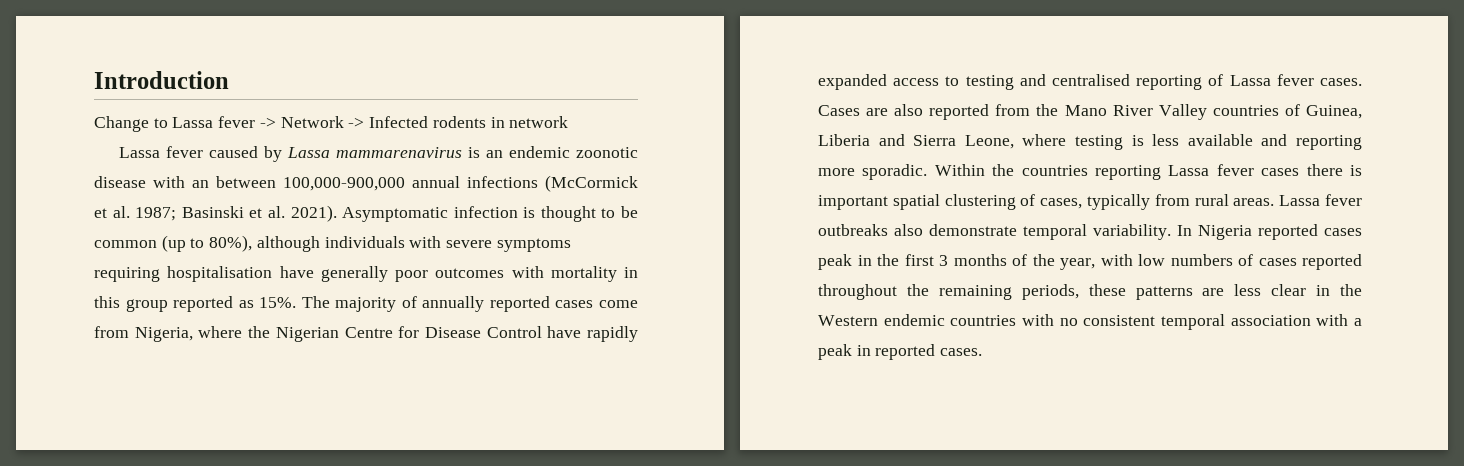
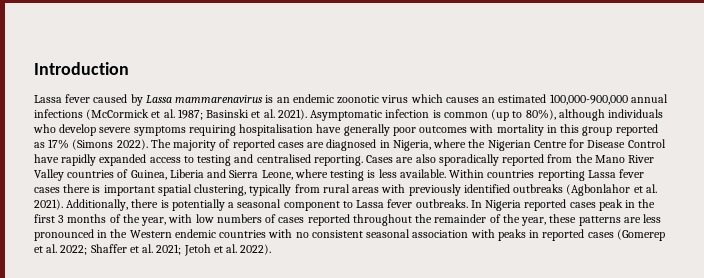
- Change to Lassa fever -> Network -> Infected rodents in network
- Lassa fever caused by Lassa mammarenavirus is an endemic zoonotic disease with an between 100,000-900,000 annual infections (McCormick et al. 1987; Basinski et al. 2021).
+ Lassa fever caused by Lassa mammarenavirus is an endemic zoonotic virus which causes an estimated 100,000-900,000 annual infections (McCormick et al. 1987; Basinski et al. 2021).
- Asymptomatic infection is thought to be common (up to 80%), although individuals with severe symptoms requiring hospitalisation have generally poor outcomes with mortality in this group reported as 15%.
+ Asymptomatic infection is common (up to 80%), although individuals who develop severe symptoms requiring hospitalisation have generally poor outcomes with mortality in this group reported as 17% (Simons 2022).
- The majority of annually reported cases come from Nigeria, where the Nigerian Centre for Disease Control have rapidly expanded access to testing and centralised reporting of Lassa fever cases.
+ The majority of reported cases are diagnosed in Nigeria, where the Nigerian Centre for Disease Control have rapidly expanded access to testing and centralised reporting.
- Cases are also reported from the Mano River Valley countries of Guinea, Liberia and Sierra Leone, where testing is less available and reporting more sporadic. Within the countries reporting Lassa fever cases there is important spatial clustering of cases, typically from rural areas. Lassa fever outbreaks also demonstrate temporal variability.
+ Cases are also sporadically reported from the Mano River Valley countries of Guinea, Liberia and Sierra Leone, where testing is less available. Within countries reporting Lassa fever cases there is important spatial clustering, typically from rural areas with previously identified outbreaks (Agbonlahor et al. 2021). Additionally, there is potentially a seasonal component to Lassa fever outbreaks.
- In Nigeria reported cases peak in the first 3 months of the year, with low numbers of cases reported throughout the remaining periods, these patterns are less clear in the Western endemic countries with no consistent temporal association with a peak in reported cases.
+ In Nigeria reported cases peak in the first 3 months of the year, with low numbers of cases reported throughout the remainder of the year, these patterns are less pronounced in the Western endemic countries with no consistent seasonal association with peaks in reported cases (Gomerep et al. 2022; Shaffer et al. 2021; Jetoh et al. 2022).

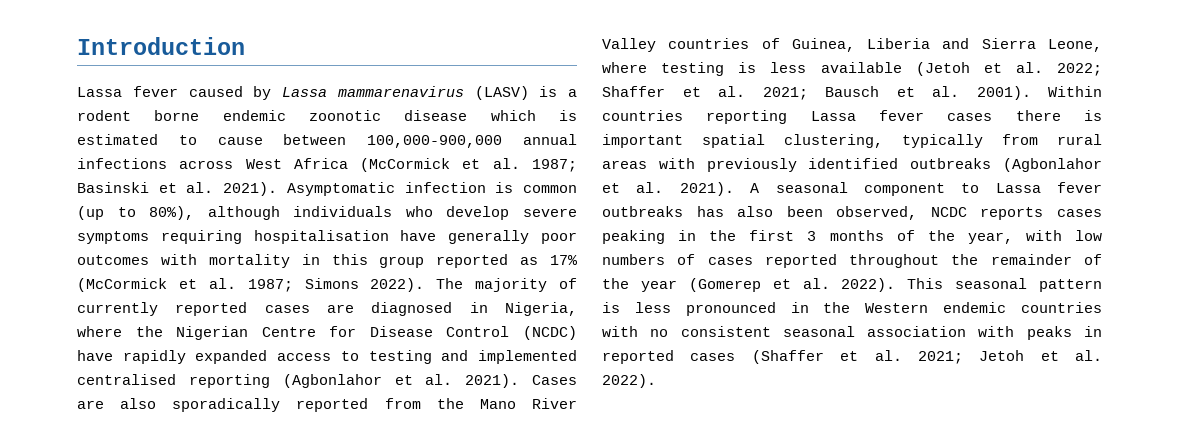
- Lassa fever caused by Lassa mammarenavirus is an endemic zoonotic virus which causes an estimated 100,000-900,000 annual infections (McCormick et al. 1987; Basinski et al. 2021).
+ Lassa fever caused by Lassa mammarenavirus (LASV) is a rodent borne endemic zoonotic disease which is estimated to cause between 100,000-900,000 annual infections across West Africa (McCormick et al. 1987; Basinski et al. 2021).
- Asymptomatic infection is common (up to 80%), although individuals who develop severe symptoms requiring hospitalisation have generally poor outcomes with mortality in this group reported as 17% (Simons 2022).
+ Asymptomatic infection is common (up to 80%), although individuals who develop severe symptoms requiring hospitalisation have generally poor outcomes with mortality in this group reported as 17% (McCormick et al. 1987; Simons 2022).
- The majority of reported cases are diagnosed in Nigeria, where the Nigerian Centre for Disease Control have rapidly expanded access to testing and centralised reporting.
+ The majority of currently reported cases are diagnosed in Nigeria, where the Nigerian Centre for Disease Control (NCDC) have rapidly expanded access to testing and implemented centralised reporting (Agbonlahor et al. 2021).
- Cases are also sporadically reported from the Mano River Valley countries of Guinea, Liberia and Sierra Leone, where testing is less available.
+ Cases are also sporadically reported from the Mano River Valley countries of Guinea, Liberia and Sierra Leone, where testing is less available (Jetoh et al. 2022; Shaffer et al. 2021; Bausch et al. 2001).
- Additionally, there is potentially a seasonal component to Lassa fever outbreaks. In Nigeria reported cases peak in the first 3 months of the year, with low numbers of cases reported throughout the remainder of the year, these patterns are less pronounced in the Western endemic countries with no consistent seasonal association with peaks in reported cases (Gomerep et al. 2022; Shaffer et al. 2021; Jetoh et al. 2022).
+ A seasonal component to Lassa fever outbreaks has also been observed, NCDC reports cases peaking in the first 3 months of the year, with low numbers of cases reported throughout the remainder of the year (Gomerep et al. 2022). This seasonal pattern is less pronounced in the Western endemic countries with no consistent seasonal association with peaks in reported cases (Shaffer et al. 2021; Jetoh et al. 2022).

